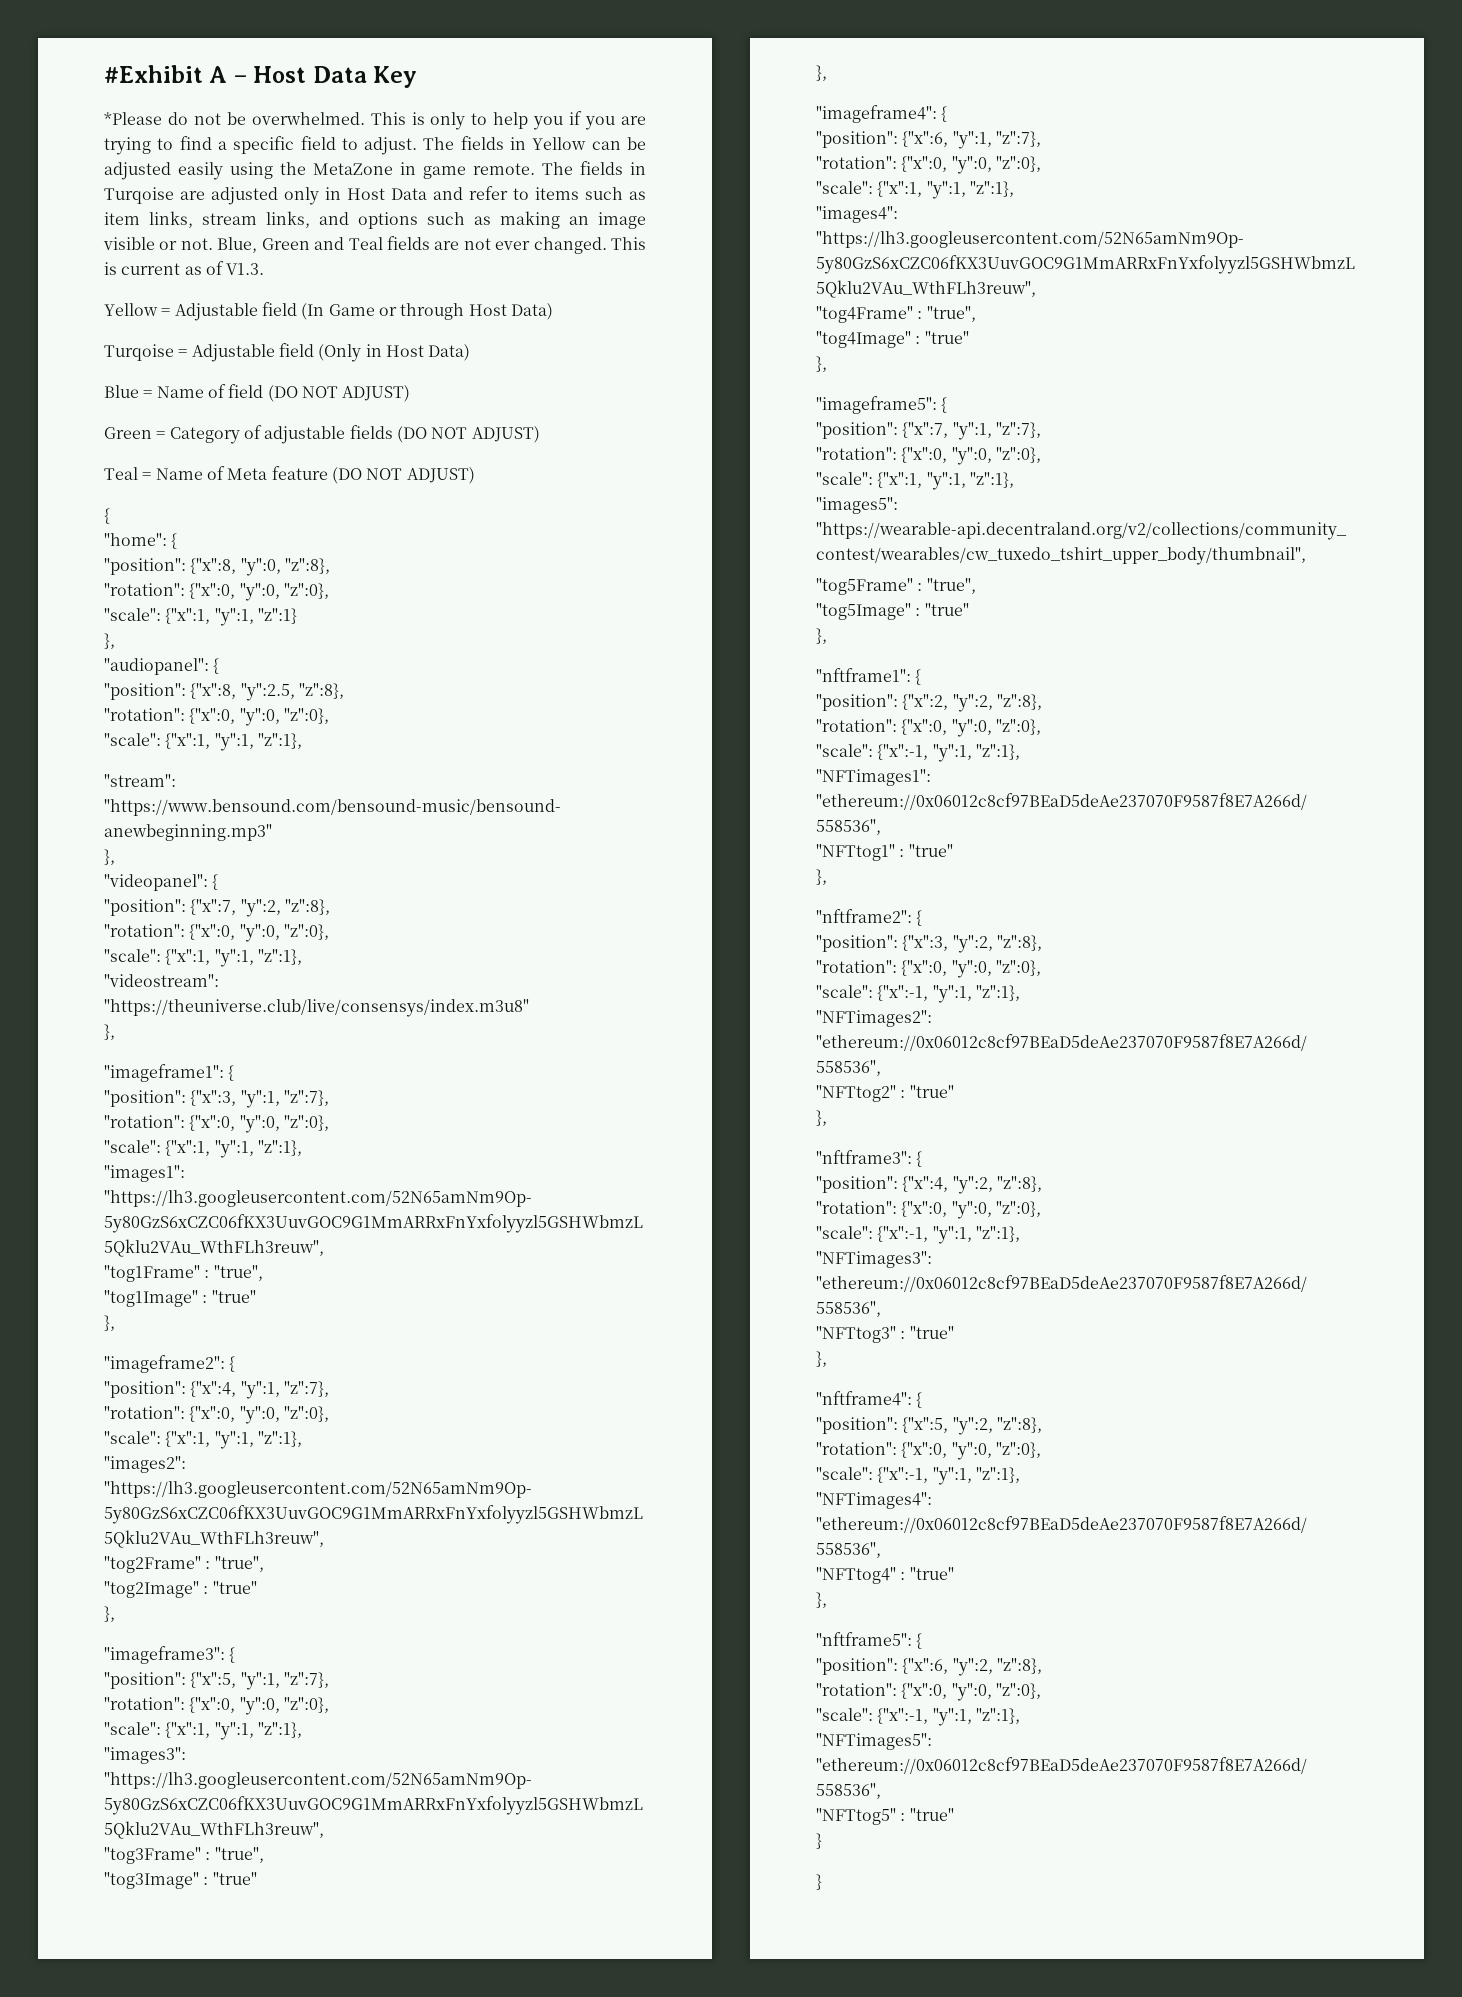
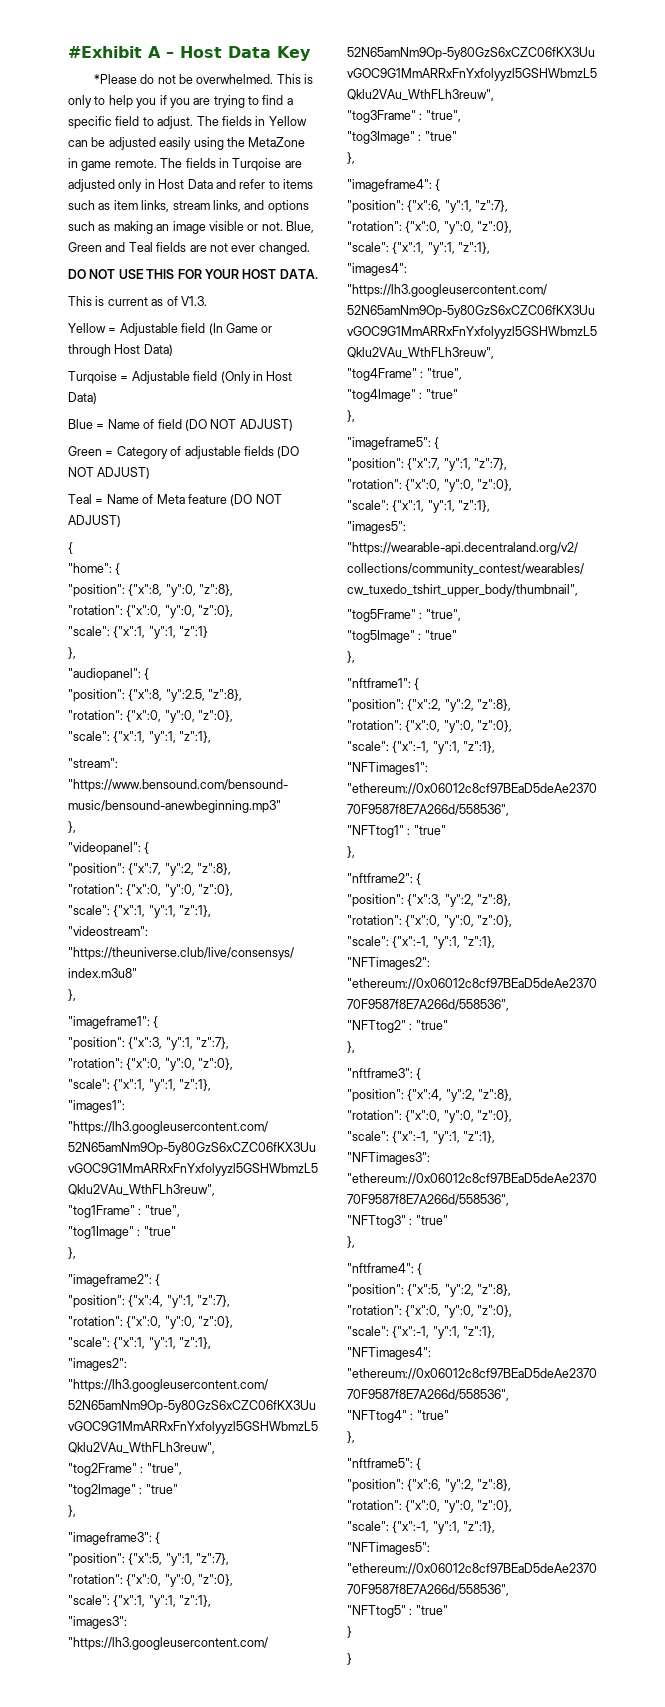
- Blue, Green and Teal fields are not ever changed. This is current as of V1.3.
+ Blue, Green and Teal fields are not ever changed.
+ DO NOT USE THIS FOR YOUR HOST DATA.
+ This is current as of V1.3.

